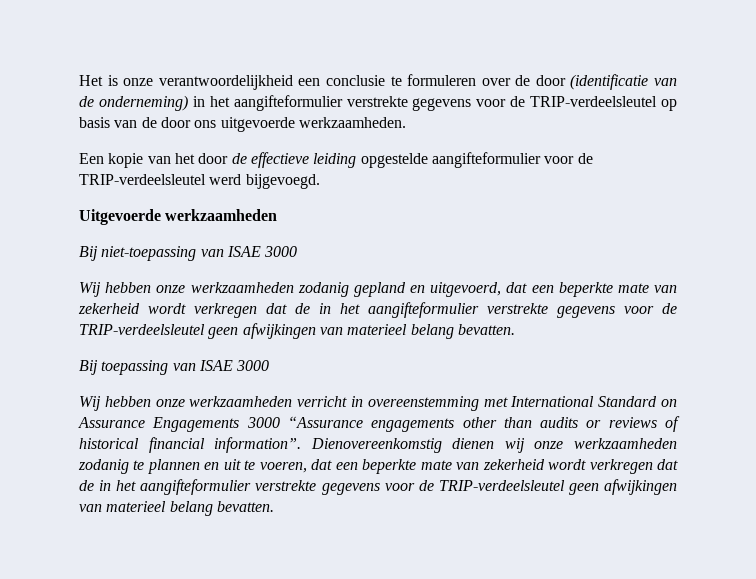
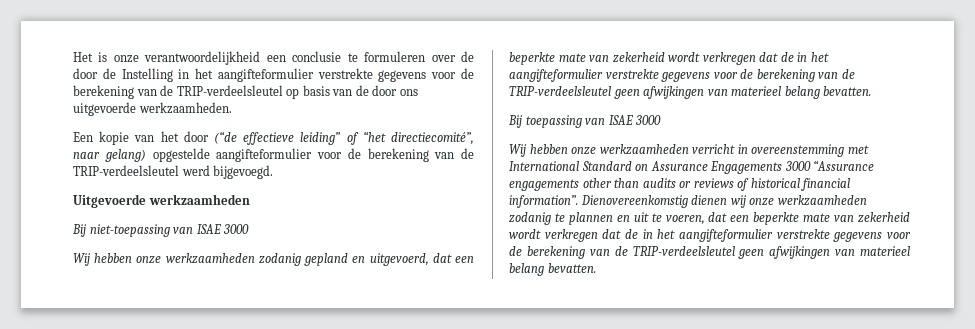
- Het is onze verantwoordelijkheid een conclusie te formuleren over de door (identificatie van de onderneming) in het aangifteformulier verstrekte gegevens voor de TRIP-verdeelsleutel op basis van de door ons uitgevoerde werkzaamheden.
+ Het is onze verantwoordelijkheid een conclusie te formuleren over de door de Instelling in het aangifteformulier verstrekte gegevens voor de berekening van de TRIP-verdeelsleutel op basis van de door ons uitgevoerde werkzaamheden.
- Een kopie van het door de effectieve leiding opgestelde aangifteformulier voor de TRIP-verdeelsleutel werd bijgevoegd.
+ Een kopie van het door (“de effectieve leiding” of “het directiecomité”, naar gelang) opgestelde aangifteformulier voor de berekening van de TRIP-verdeelsleutel werd bijgevoegd.
- Wij hebben onze werkzaamheden zodanig gepland en uitgevoerd, dat een beperkte mate van zekerheid wordt verkregen dat de in het aangifteformulier verstrekte gegevens voor de TRIP-verdeelsleutel geen afwijkingen van materieel belang bevatten.
+ Wij hebben onze werkzaamheden zodanig gepland en uitgevoerd, dat een beperkte mate van zekerheid wordt verkregen dat de in het aangifteformulier verstrekte gegevens voor de berekening van de TRIP-verdeelsleutel geen afwijkingen van materieel belang bevatten.
- Dienovereenkomstig dienen wij onze werkzaamheden zodanig te plannen en uit te voeren, dat een beperkte mate van zekerheid wordt verkregen dat de in het aangifteformulier verstrekte gegevens voor de TRIP-verdeelsleutel geen afwijkingen van materieel belang bevatten.
+ Dienovereenkomstig dienen wij onze werkzaamheden zodanig te plannen en uit te voeren, dat een beperkte mate van zekerheid wordt verkregen dat de in het aangifteformulier verstrekte gegevens voor de berekening van de TRIP-verdeelsleutel geen afwijkingen van materieel belang bevatten.

